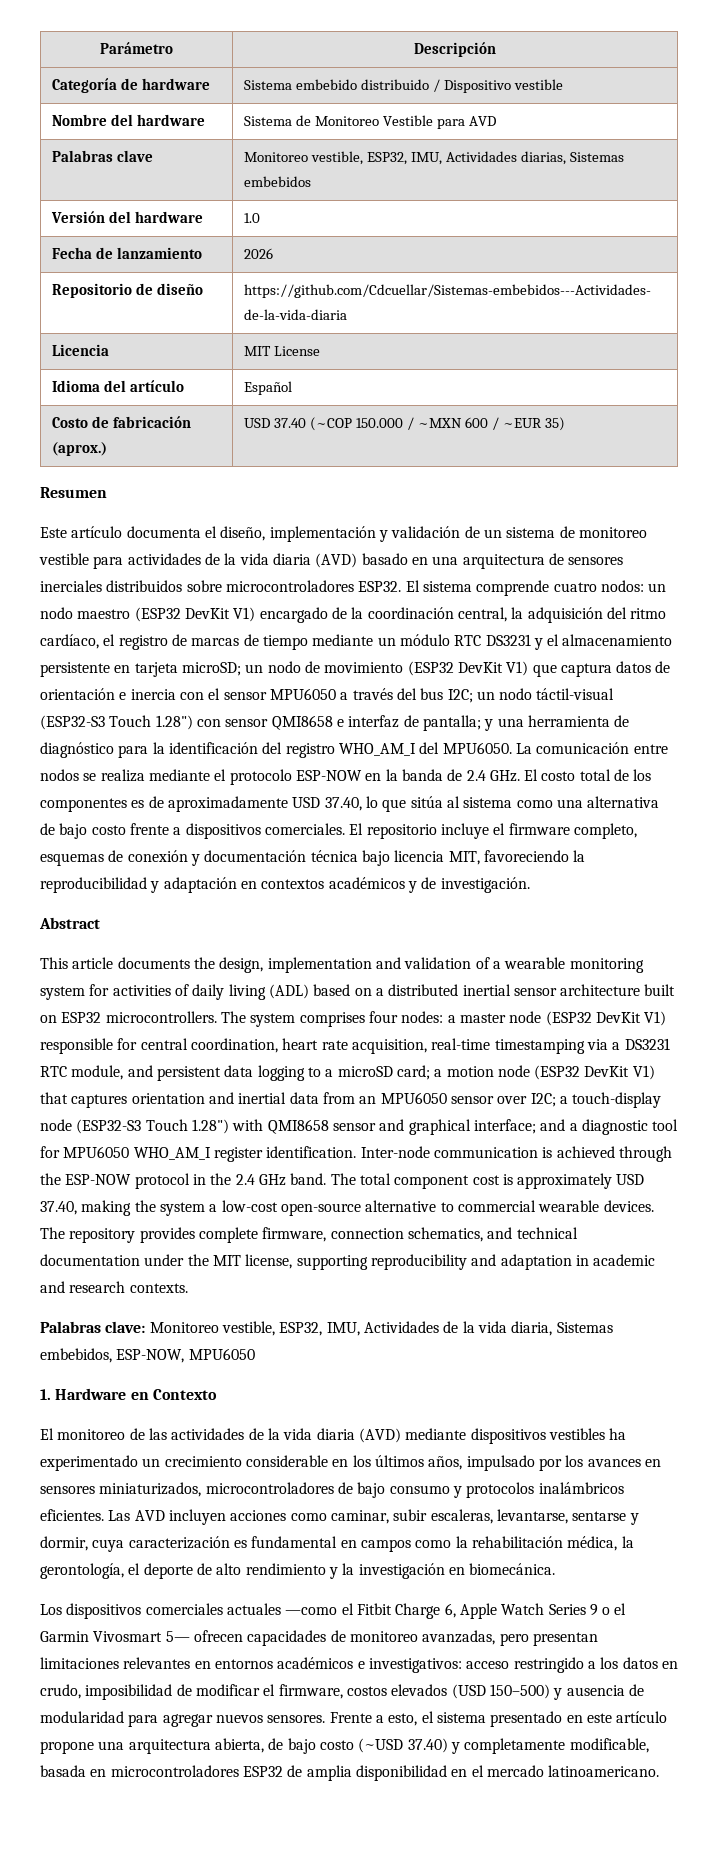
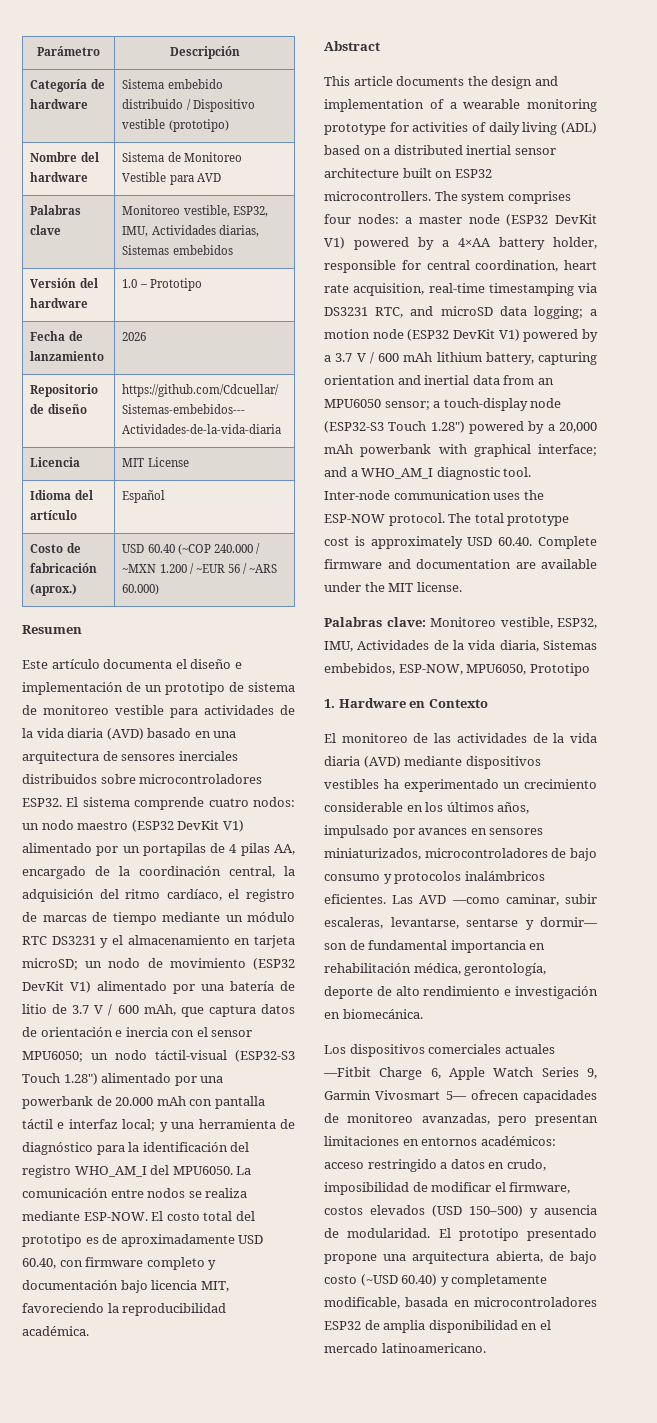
- Categoría de hardware | Sistema embebido distribuido / Dispositivo vestible
+ Categoría de hardware | Sistema embebido distribuido / Dispositivo vestible (prototipo)
- Versión del hardware | 1.0
+ Versión del hardware | 1.0 – Prototipo
- Costo de fabricación (aprox.) | USD 37.40 (~COP 150.000 / ~MXN 600 / ~EUR 35)
+ Costo de fabricación (aprox.) | USD 60.40 (~COP 240.000 / ~MXN 1.200 / ~EUR 56 / ~ARS 60.000)
- Este artículo documenta el diseño, implementación y validación de un sistema de monitoreo vestible para actividades de la vida diaria (AVD) basado en una arquitectura de sensores inerciales distribuidos sobre microcontroladores ESP32.
+ Este artículo documenta el diseño e implementación de un prototipo de sistema de monitoreo vestible para actividades de la vida diaria (AVD) basado en una arquitectura de sensores inerciales distribuidos sobre microcontroladores ESP32.
- un nodo maestro (ESP32 DevKit V1) encargado de la coordinación central, la adquisición del ritmo cardíaco, el registro de marcas de tiempo mediante un módulo RTC DS3231 y el almacenamiento persistente en tarjeta microSD;
+ un nodo maestro (ESP32 DevKit V1) alimentado por un portapilas de 4 pilas AA, encargado de la coordinación central, la adquisición del ritmo cardíaco, el registro de marcas de tiempo mediante un módulo RTC DS3231 y el almacenamiento en tarjeta microSD;
- un nodo de movimiento (ESP32 DevKit V1) que captura datos de orientación e inercia con el sensor MPU6050 a través del bus I2C;
+ un nodo de movimiento (ESP32 DevKit V1) alimentado por una batería de litio de 3.7 V / 600 mAh, que captura datos de orientación e inercia con el sensor MPU6050;
- un nodo táctil-visual (ESP32-S3 Touch 1.28") con sensor QMI8658 e interfaz de pantalla;
+ un nodo táctil-visual (ESP32-S3 Touch 1.28") alimentado por una powerbank de 20.000 mAh con pantalla táctil e interfaz local;
- La comunicación entre nodos se realiza mediante el protocolo ESP-NOW en la banda de 2.4 GHz. El costo total de los componentes es de aproximadamente USD 37.40, lo que sitúa al sistema como una alternativa de bajo costo frente a dispositivos comerciales. El repositorio incluye el firmware completo, esquemas de conexión y documentación técnica bajo licencia MIT, favoreciendo la reproducibilidad y adaptación en contextos académicos y de investigación.
+ La comunicación entre nodos se realiza mediante ESP-NOW. El costo total del prototipo es de aproximadamente USD 60.40, con firmware completo y documentación bajo licencia MIT, favoreciendo la reproducibilidad académica.
- This article documents the design, implementation and validation of a wearable monitoring system for activities of daily living (ADL) based on a distributed inertial sensor architecture built on ESP32 microcontrollers.
+ This article documents the design and implementation of a wearable monitoring prototype for activities of daily living (ADL) based on a distributed inertial sensor architecture built on ESP32 microcontrollers.
- The system comprises four nodes: a master node (ESP32 DevKit V1) responsible for central coordination, heart rate acquisition, real-time timestamping via a DS3231 RTC module, and persistent data logging to a microSD card; a motion node (ESP32 DevKit V1) that captures orientation and inertial data from an MPU6050 sensor over I2C; a touch-display node (ESP32-S3 Touch 1.28") with QMI8658 sensor and graphical interface; and a diagnostic tool for MPU6050 WHO_AM_I register identification. Inter-node communication is achieved through the ESP-NOW protocol in the 2.4 GHz band.
+ The system comprises four nodes: a master node (ESP32 DevKit V1) powered by a 4×AA battery holder, responsible for central coordination, heart rate acquisition, real-time timestamping via DS3231 RTC, and microSD data logging; a motion node (ESP32 DevKit V1) powered by a 3.7 V / 600 mAh lithium battery, capturing orientation and inertial data from an MPU6050 sensor; a touch-display node (ESP32-S3 Touch 1.28") powered by a 20,000 mAh powerbank with graphical interface; and a WHO_AM_I diagnostic tool. Inter-node communication uses the ESP-NOW protocol.
- The total component cost is approximately USD 37.40, making the system a low-cost open-source alternative to commercial wearable devices. The repository provides complete firmware, connection schematics, and technical documentation under the MIT license, supporting reproducibility and adaptation in academic and research contexts.
+ The total prototype cost is approximately USD 60.40. Complete firmware and documentation are available under the MIT license.
- Palabras clave: Monitoreo vestible, ESP32, IMU, Actividades de la vida diaria, Sistemas embebidos, ESP-NOW, MPU6050
+ Palabras clave: Monitoreo vestible, ESP32, IMU, Actividades de la vida diaria, Sistemas embebidos, ESP-NOW, MPU6050, Prototipo
- El monitoreo de las actividades de la vida diaria (AVD) mediante dispositivos vestibles ha experimentado un crecimiento considerable en los últimos años, impulsado por los avances en sensores miniaturizados, microcontroladores de bajo consumo y protocolos inalámbricos eficientes.
+ El monitoreo de las actividades de la vida diaria (AVD) mediante dispositivos vestibles ha experimentado un crecimiento considerable en los últimos años, impulsado por avances en sensores miniaturizados, microcontroladores de bajo consumo y protocolos inalámbricos eficientes.
- Las AVD incluyen acciones como caminar, subir escaleras, levantarse, sentarse y dormir, cuya caracterización es fundamental en campos como la rehabilitación médica, la gerontología, el deporte de alto rendimiento y la investigación en biomecánica.
+ Las AVD —como caminar, subir escaleras, levantarse, sentarse y dormir— son de fundamental importancia en rehabilitación médica, gerontología, deporte de alto rendimiento e investigación en biomecánica.
- Los dispositivos comerciales actuales —como el Fitbit Charge 6, Apple Watch Series 9 o el Garmin Vivosmart 5— ofrecen capacidades de monitoreo avanzadas, pero presentan limitaciones relevantes en entornos académicos e investigativos:
+ Los dispositivos comerciales actuales —Fitbit Charge 6, Apple Watch Series 9, Garmin Vivosmart 5— ofrecen capacidades de monitoreo avanzadas, pero presentan limitaciones en entornos académicos:
- acceso restringido a los datos en crudo, imposibilidad de modificar el firmware, costos elevados (USD 150–500) y ausencia de modularidad para agregar nuevos sensores. Frente a esto, el sistema presentado en este artículo propone una arquitectura abierta, de bajo costo (~USD 37.40) y completamente modificable, basada en microcontroladores ESP32 de amplia disponibilidad en el mercado latinoamericano.
+ acceso restringido a datos en crudo, imposibilidad de modificar el firmware, costos elevados (USD 150–500) y ausencia de modularidad. El prototipo presentado propone una arquitectura abierta, de bajo costo (~USD 60.40) y completamente modificable, basada en microcontroladores ESP32 de amplia disponibilidad en el mercado latinoamericano.

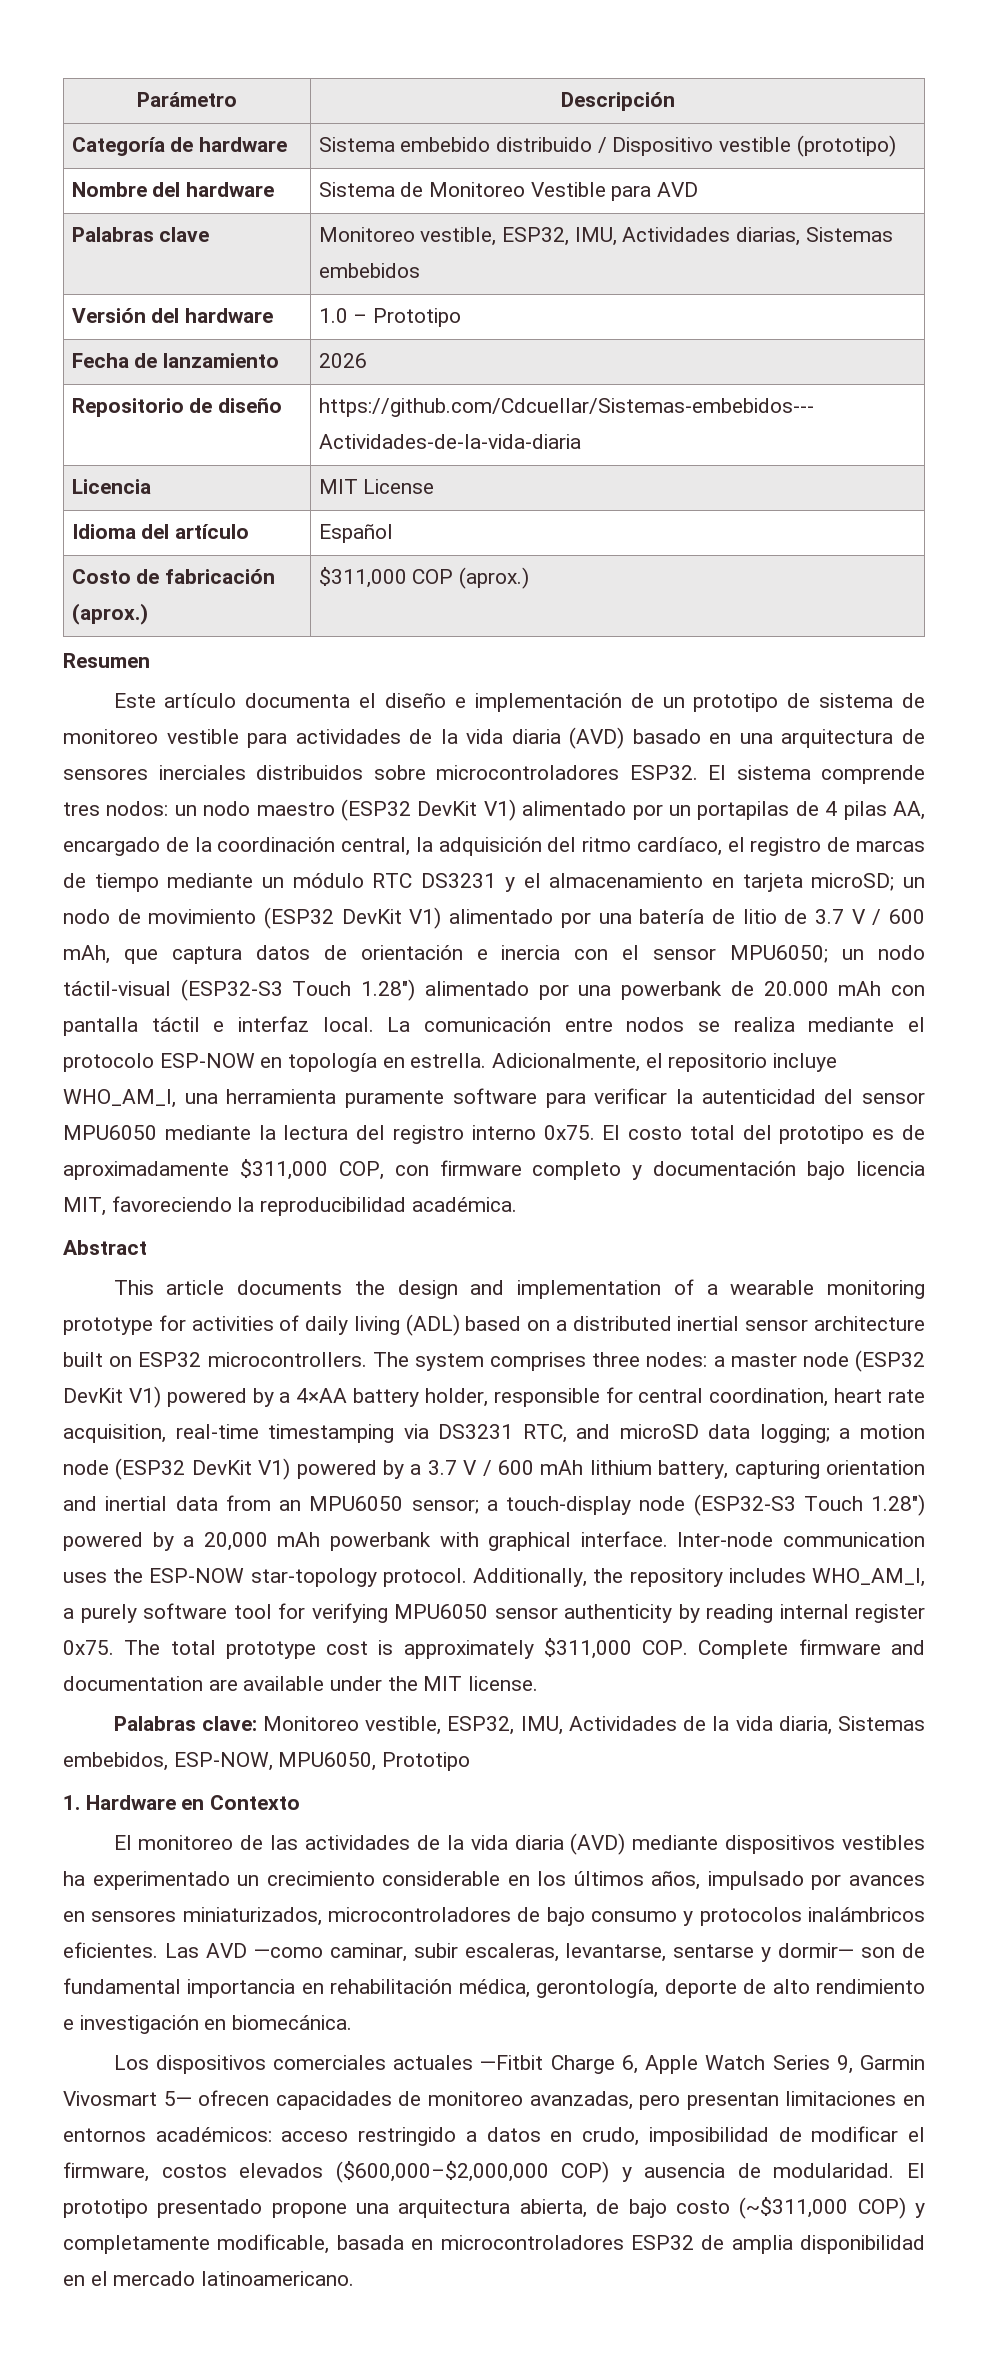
- Costo de fabricación (aprox.) | USD 60.40 (~COP 240.000 / ~MXN 1.200 / ~EUR 56 / ~ARS 60.000)
+ Costo de fabricación (aprox.) | $311,000 COP (aprox.)
- El sistema comprende cuatro nodos:
+ El sistema comprende tres nodos:
- un nodo táctil-visual (ESP32-S3 Touch 1.28") alimentado por una powerbank de 20.000 mAh con pantalla táctil e interfaz local; y una herramienta de diagnóstico para la identificación del registro WHO_AM_I del MPU6050.
+ un nodo táctil-visual (ESP32-S3 Touch 1.28") alimentado por una powerbank de 20.000 mAh con pantalla táctil e interfaz local.
- La comunicación entre nodos se realiza mediante ESP-NOW.
+ La comunicación entre nodos se realiza mediante el protocolo ESP-NOW en topología en estrella. Adicionalmente, el repositorio incluye WHO_AM_I, una herramienta puramente software para verificar la autenticidad del sensor MPU6050 mediante la lectura del registro interno 0x75.
- El costo total del prototipo es de aproximadamente USD 60.40, con firmware completo y documentación bajo licencia MIT, favoreciendo la reproducibilidad académica.
+ El costo total del prototipo es de aproximadamente $311,000 COP, con firmware completo y documentación bajo licencia MIT, favoreciendo la reproducibilidad académica.
- The system comprises four nodes:
+ The system comprises three nodes:
- a touch-display node (ESP32-S3 Touch 1.28") powered by a 20,000 mAh powerbank with graphical interface; and a WHO_AM_I diagnostic tool.
+ a touch-display node (ESP32-S3 Touch 1.28") powered by a 20,000 mAh powerbank with graphical interface.
- Inter-node communication uses the ESP-NOW protocol.
+ Inter-node communication uses the ESP-NOW star-topology protocol. Additionally, the repository includes WHO_AM_I, a purely software tool for verifying MPU6050 sensor authenticity by reading internal register 0x75.
- The total prototype cost is approximately USD 60.40. Complete firmware and documentation are available under the MIT license.
+ The total prototype cost is approximately $311,000 COP. Complete firmware and documentation are available under the MIT license.
- Los dispositivos comerciales actuales —Fitbit Charge 6, Apple Watch Series 9, Garmin Vivosmart 5— ofrecen capacidades de monitoreo avanzadas, pero presentan limitaciones en entornos académicos: acceso restringido a datos en crudo, imposibilidad de modificar el firmware, costos elevados (USD 150–500) y ausencia de modularidad.
+ Los dispositivos comerciales actuales —Fitbit Charge 6, Apple Watch Series 9, Garmin Vivosmart 5— ofrecen capacidades de monitoreo avanzadas, pero presentan limitaciones en entornos académicos: acceso restringido a datos en crudo, imposibilidad de modificar el firmware, costos elevados ($600,000–$2,000,000 COP) y ausencia de modularidad.
- El prototipo presentado propone una arquitectura abierta, de bajo costo (~USD 60.40) y completamente modificable, basada en microcontroladores ESP32 de amplia disponibilidad en el mercado latinoamericano.
+ El prototipo presentado propone una arquitectura abierta, de bajo costo (~$311,000 COP) y completamente modificable, basada en microcontroladores ESP32 de amplia disponibilidad en el mercado latinoamericano.

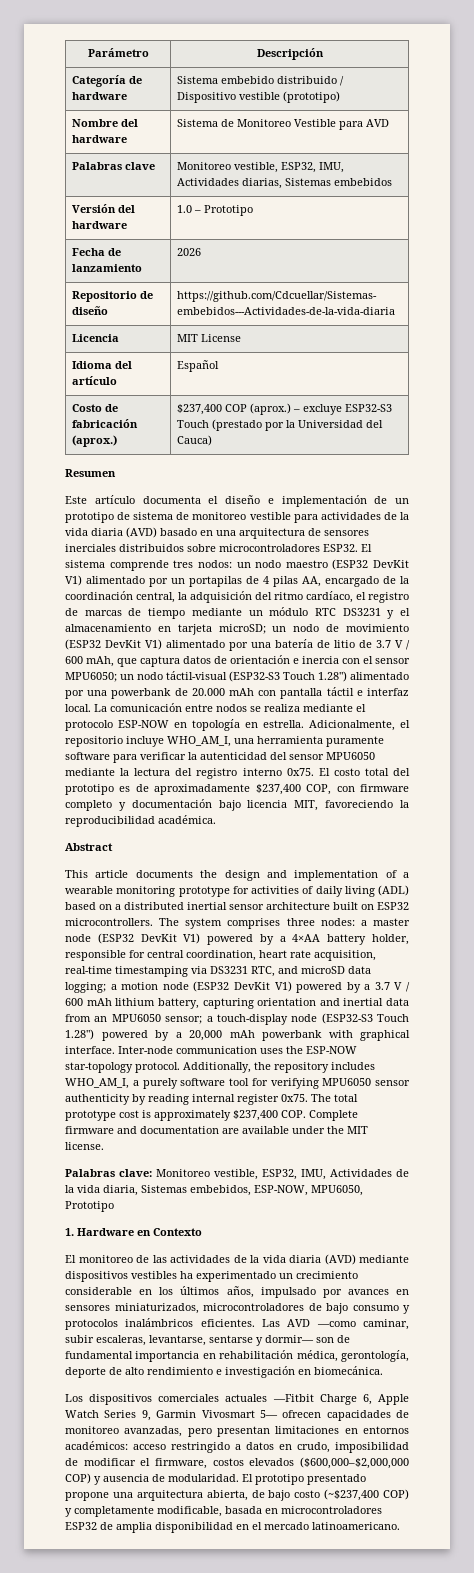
- Costo de fabricación (aprox.) | $311,000 COP (aprox.)
+ Costo de fabricación (aprox.) | $237,400 COP (aprox.) – excluye ESP32-S3 Touch (prestado por la Universidad del Cauca)
- El costo total del prototipo es de aproximadamente $311,000 COP, con firmware completo y documentación bajo licencia MIT, favoreciendo la reproducibilidad académica.
+ El costo total del prototipo es de aproximadamente $237,400 COP, con firmware completo y documentación bajo licencia MIT, favoreciendo la reproducibilidad académica.
- The total prototype cost is approximately $311,000 COP. Complete firmware and documentation are available under the MIT license.
+ The total prototype cost is approximately $237,400 COP. Complete firmware and documentation are available under the MIT license.
- El prototipo presentado propone una arquitectura abierta, de bajo costo (~$311,000 COP) y completamente modificable, basada en microcontroladores ESP32 de amplia disponibilidad en el mercado latinoamericano.
+ El prototipo presentado propone una arquitectura abierta, de bajo costo (~$237,400 COP) y completamente modificable, basada en microcontroladores ESP32 de amplia disponibilidad en el mercado latinoamericano.

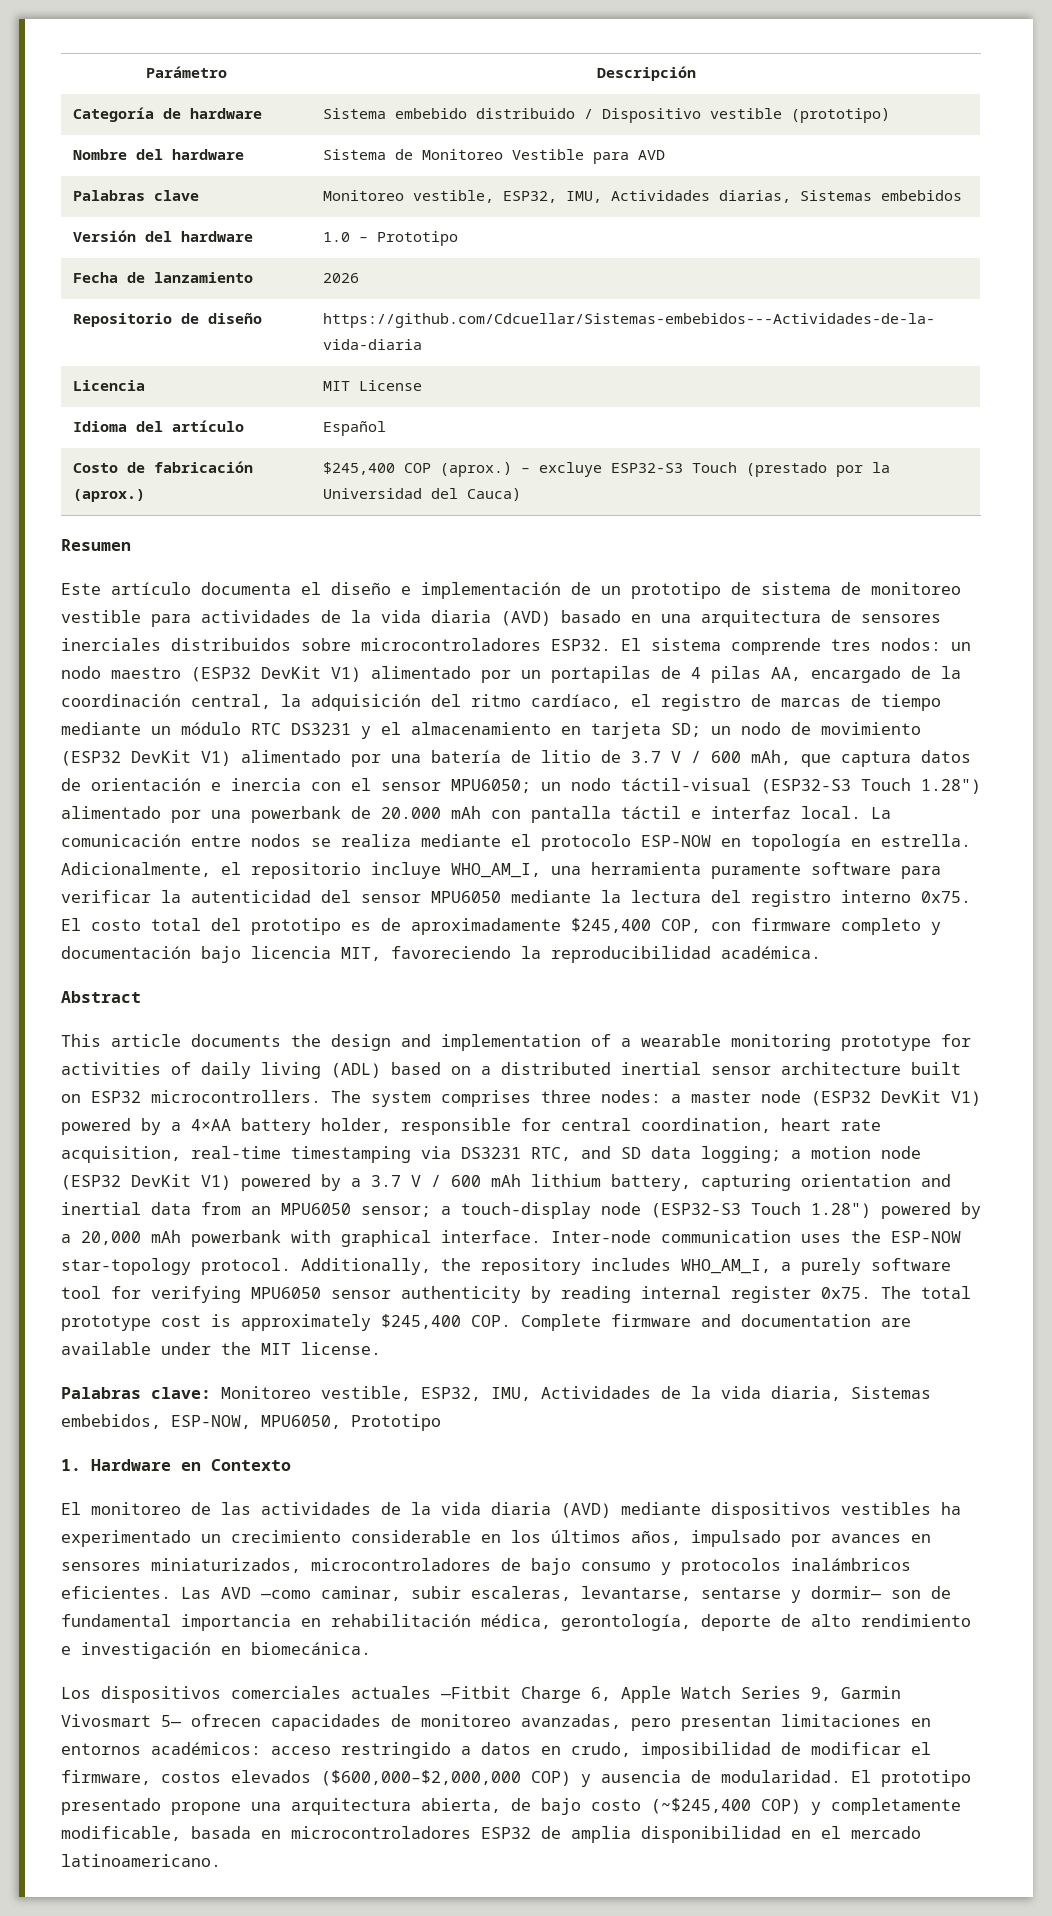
- Costo de fabricación (aprox.) | $237,400 COP (aprox.) – excluye ESP32-S3 Touch (prestado por la Universidad del Cauca)
+ Costo de fabricación (aprox.) | $245,400 COP (aprox.) – excluye ESP32-S3 Touch (prestado por la Universidad del Cauca)
- un nodo maestro (ESP32 DevKit V1) alimentado por un portapilas de 4 pilas AA, encargado de la coordinación central, la adquisición del ritmo cardíaco, el registro de marcas de tiempo mediante un módulo RTC DS3231 y el almacenamiento en tarjeta microSD;
+ un nodo maestro (ESP32 DevKit V1) alimentado por un portapilas de 4 pilas AA, encargado de la coordinación central, la adquisición del ritmo cardíaco, el registro de marcas de tiempo mediante un módulo RTC DS3231 y el almacenamiento en tarjeta SD;
- El costo total del prototipo es de aproximadamente $237,400 COP, con firmware completo y documentación bajo licencia MIT, favoreciendo la reproducibilidad académica.
+ El costo total del prototipo es de aproximadamente $245,400 COP, con firmware completo y documentación bajo licencia MIT, favoreciendo la reproducibilidad académica.
- a master node (ESP32 DevKit V1) powered by a 4×AA battery holder, responsible for central coordination, heart rate acquisition, real-time timestamping via DS3231 RTC, and microSD data logging;
+ a master node (ESP32 DevKit V1) powered by a 4×AA battery holder, responsible for central coordination, heart rate acquisition, real-time timestamping via DS3231 RTC, and SD data logging;
- The total prototype cost is approximately $237,400 COP. Complete firmware and documentation are available under the MIT license.
+ The total prototype cost is approximately $245,400 COP. Complete firmware and documentation are available under the MIT license.
- El prototipo presentado propone una arquitectura abierta, de bajo costo (~$237,400 COP) y completamente modificable, basada en microcontroladores ESP32 de amplia disponibilidad en el mercado latinoamericano.
+ El prototipo presentado propone una arquitectura abierta, de bajo costo (~$245,400 COP) y completamente modificable, basada en microcontroladores ESP32 de amplia disponibilidad en el mercado latinoamericano.

